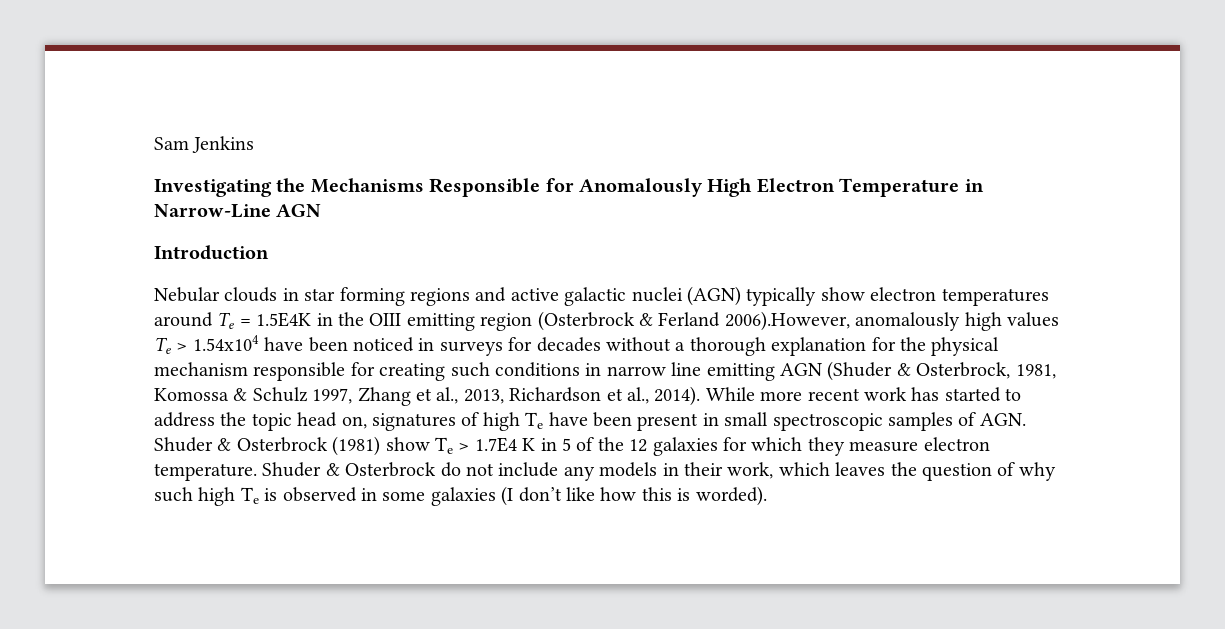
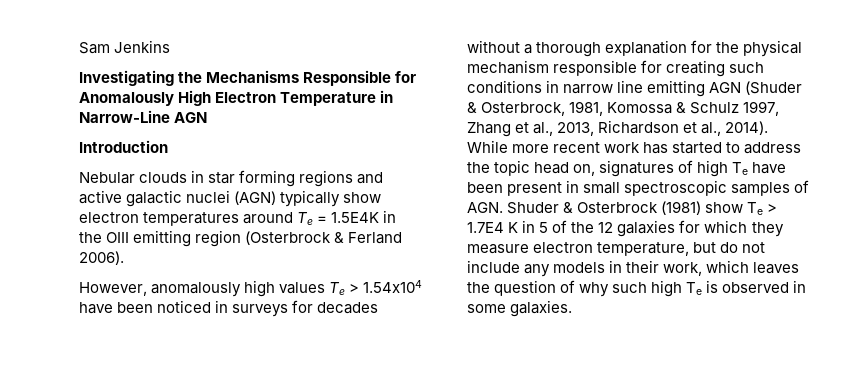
- Nebular clouds in star forming regions and active galactic nuclei (AGN) typically show electron temperatures around Te = 1.5E4K in the OIII emitting region (Osterbrock & Ferland 2006).However, anomalously high values Te > 1.54x104 have been noticed in surveys for decades without a thorough explanation for the physical mechanism responsible for creating such conditions in narrow line emitting AGN (Shuder & Osterbrock, 1981, Komossa & Schulz 1997, Zhang et al., 2013, Richardson et al., 2014).
+ Nebular clouds in star forming regions and active galactic nuclei (AGN) typically show electron temperatures around Te = 1.5E4K in the OIII emitting region (Osterbrock & Ferland 2006).
+ However, anomalously high values Te > 1.54x104 have been noticed in surveys for decades without a thorough explanation for the physical mechanism responsible for creating such conditions in narrow line emitting AGN (Shuder & Osterbrock, 1981, Komossa & Schulz 1997, Zhang et al., 2013, Richardson et al., 2014).
- While more recent work has started to address the topic head on, signatures of high Te have been present in small spectroscopic samples of AGN. Shuder & Osterbrock (1981) show Te > 1.7E4 K in 5 of the 12 galaxies for which they measure electron temperature. Shuder & Osterbrock do not include any models in their work, which leaves the question of why such high Te is observed in some galaxies (I don’t like how this is worded).
+ While more recent work has started to address the topic head on, signatures of high Te have been present in small spectroscopic samples of AGN. Shuder & Osterbrock (1981) show Te > 1.7E4 K in 5 of the 12 galaxies for which they measure electron temperature, but do not include any models in their work, which leaves the question of why such high Te is observed in some galaxies.

